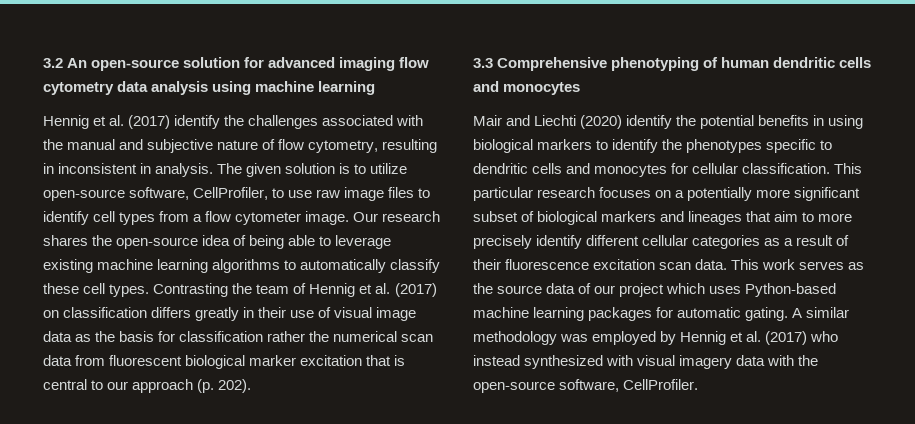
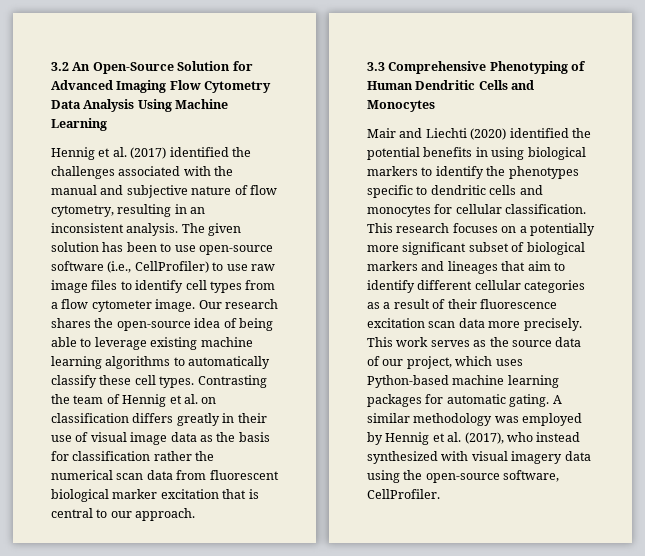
- 3.2 An open-source solution for advanced imaging flow cytometry data analysis using machine learning
- Hennig et al. (2017) identify the challenges associated with the manual and subjective nature of flow cytometry, resulting in inconsistent in analysis.
+ 3.2 An Open-Source Solution for Advanced Imaging Flow Cytometry Data Analysis Using Machine Learning
+ Hennig et al. (2017) identified the challenges associated with the manual and subjective nature of flow cytometry, resulting in an inconsistent analysis.
- The given solution is to utilize open-source software, CellProfiler, to use raw image files to identify cell types from a flow cytometer image.
+ The given solution has been to use open-source software (i.e., CellProfiler) to use raw image files to identify cell types from a flow cytometer image.
- Contrasting the team of Hennig et al. (2017) on classification differs greatly in their use of visual image data as the basis for classification rather the numerical scan data from fluorescent biological marker excitation that is central to our approach (p. 202).
+ Contrasting the team of Hennig et al. on classification differs greatly in their use of visual image data as the basis for classification rather the numerical scan data from fluorescent biological marker excitation that is central to our approach.
- 3.3 Comprehensive phenotyping of human dendritic cells and monocytes
+ 3.3 Comprehensive Phenotyping of Human Dendritic Cells and Monocytes
- Mair and Liechti (2020) identify the potential benefits in using biological markers to identify the phenotypes specific to dendritic cells and monocytes for cellular classification.
+ Mair and Liechti (2020) identified the potential benefits in using biological markers to identify the phenotypes specific to dendritic cells and monocytes for cellular classification.
- This particular research focuses on a potentially more significant subset of biological markers and lineages that aim to more precisely identify different cellular categories as a result of their fluorescence excitation scan data.
+ This research focuses on a potentially more significant subset of biological markers and lineages that aim to identify different cellular categories as a result of their fluorescence excitation scan data more precisely.
- This work serves as the source data of our project which uses Python-based machine learning packages for automatic gating.
+ This work serves as the source data of our project, which uses Python-based machine learning packages for automatic gating.
- A similar methodology was employed by Hennig et al. (2017) who instead synthesized with visual imagery data with the open-source software, CellProfiler.
+ A similar methodology was employed by Hennig et al. (2017), who instead synthesized with visual imagery data using the open-source software, CellProfiler.

